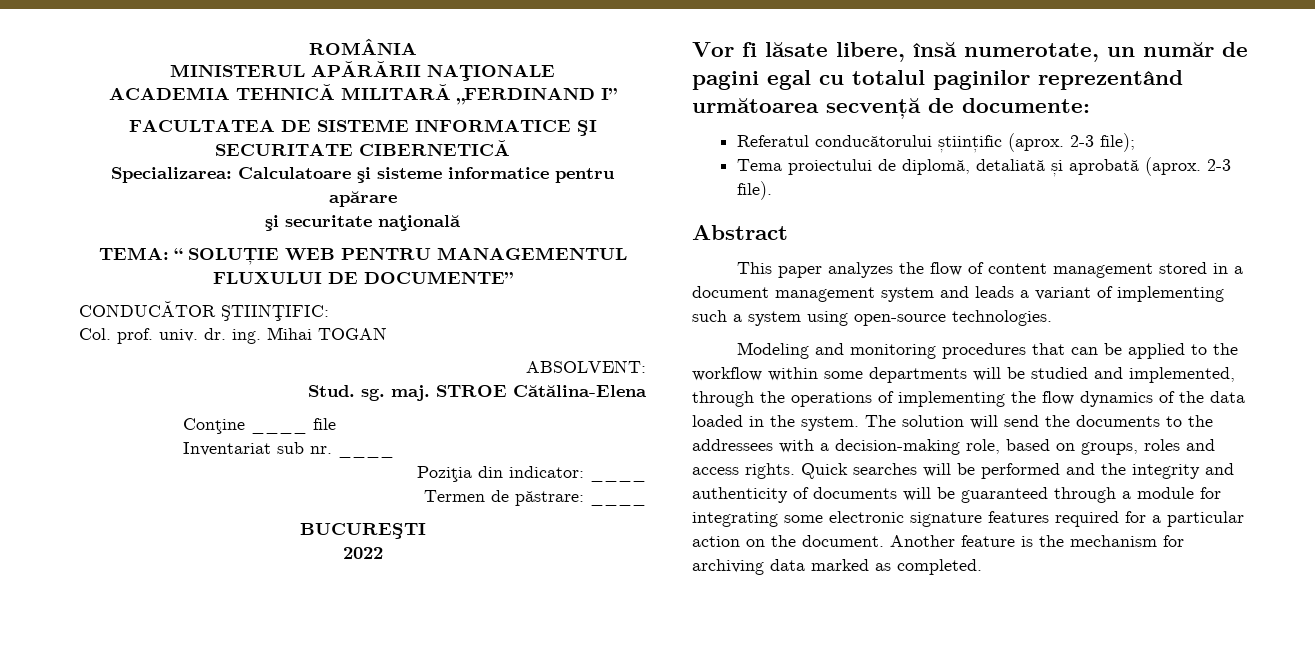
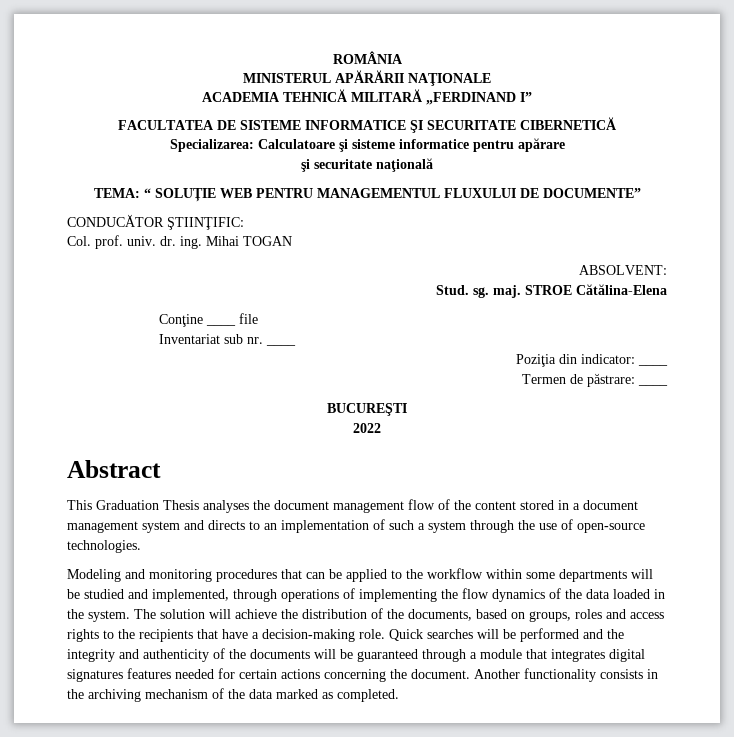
- Vor fi lăsate libere, însă numerotate, un număr de pagini egal cu totalul paginilor reprezentând următoarea secvență de documente:
- Referatul conducătorului științific (aprox. 2-3 file);
- Tema proiectului de diplomă, detaliată și aprobată (aprox. 2-3 file).
  Abstract
- This paper analyzes the flow of content management stored in a document management system and leads a variant of implementing such a system using open-source technologies.
+ This Graduation Thesis analyses the document management flow of the content stored in a document management system and directs to an implementation of such a system through the use of open-source technologies.
- Modeling and monitoring procedures that can be applied to the workflow within some departments will be studied and implemented, through the operations of implementing the flow dynamics of the data loaded in the system.
+ Modeling and monitoring procedures that can be applied to the workflow within some departments will be studied and implemented, through operations of implementing the flow dynamics of the data loaded in the system.
- The solution will send the documents to the addressees with a decision-making role, based on groups, roles and access rights.
+ The solution will achieve the distribution of the documents, based on groups, roles and access rights to the recipients that have a decision-making role.
- Quick searches will be performed and the integrity and authenticity of documents will be guaranteed through a module for integrating some electronic signature features required for a particular action on the document. Another feature is the mechanism for archiving data marked as completed.
+ Quick searches will be performed and the integrity and authenticity of the documents will be guaranteed through a module that integrates digital signatures features needed for certain actions concerning the document. Another functionality consists in the archiving mechanism of the data marked as completed.

